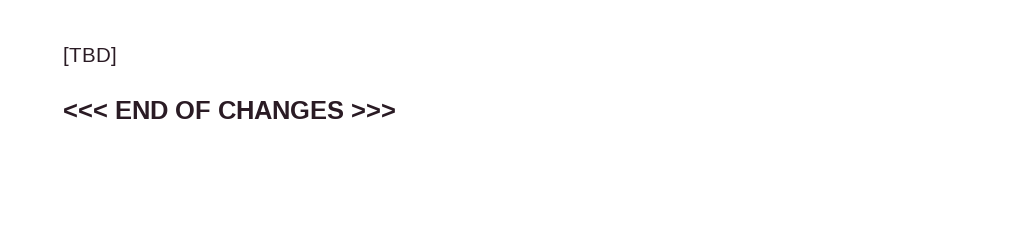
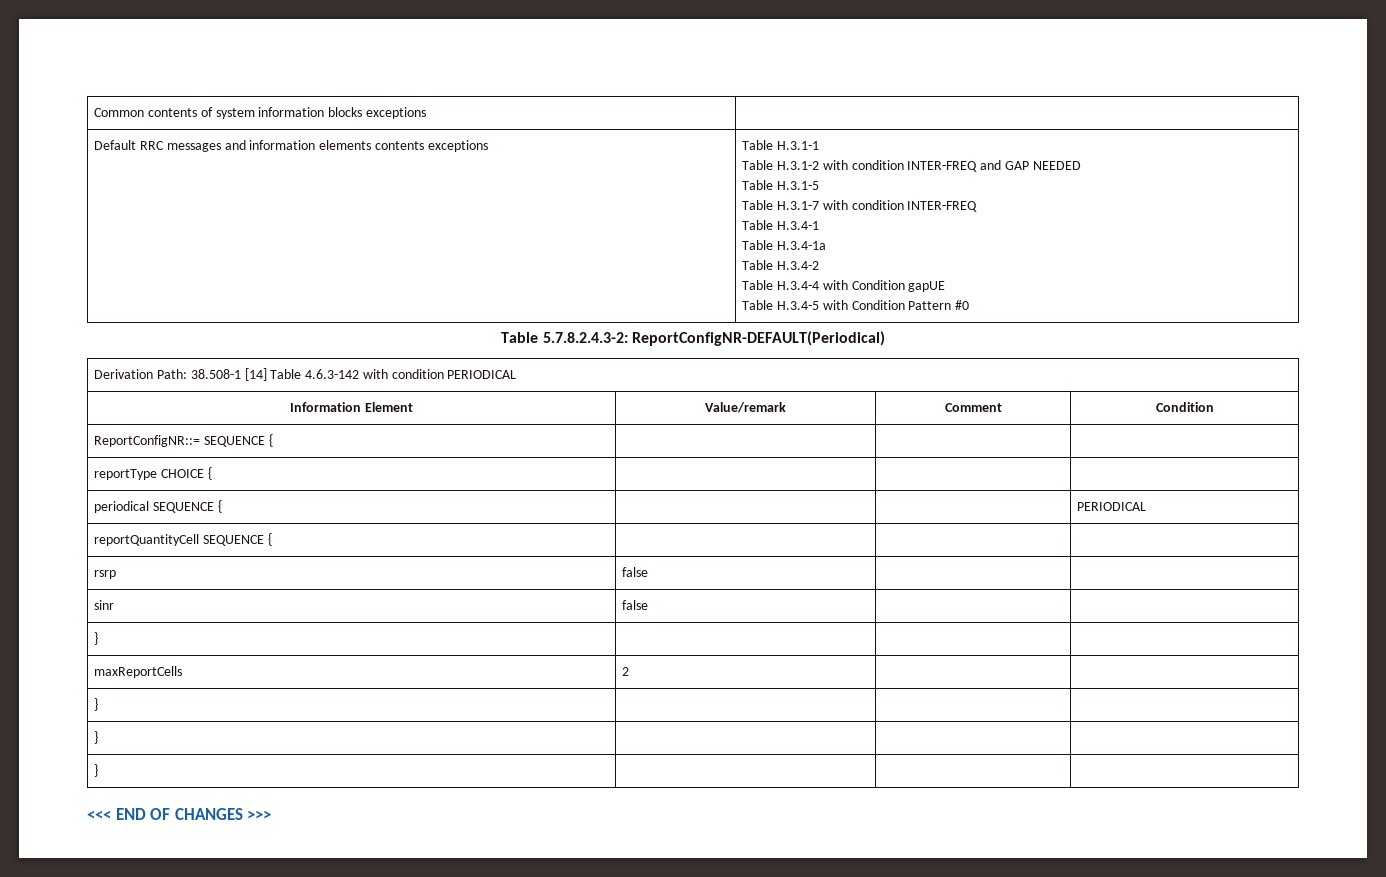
- [TBD]
+ Common contents of system information blocks exceptions |
+ Default RRC messages and information elements contents exceptions | Table H.3.1-1
+ Table H.3.1-2 with condition INTER-FREQ and GAP NEEDED
+ Table H.3.1-5
+ Table H.3.1-7 with condition INTER-FREQ
+ Table H.3.4-1
+ Table H.3.4-1a
+ Table H.3.4-2
+ Table H.3.4-4 with Condition gapUE
+ Table H.3.4-5 with Condition Pattern #0
+ Table 5.7.8.2.4.3-2: ReportConfigNR-DEFAULT(Periodical)
+ Derivation Path: 38.508-1 [14] Table 4.6.3-142 with condition PERIODICAL
+ Information Element | Value/remark | Comment | Condition
+ ReportConfigNR::= SEQUENCE { | | |
+ reportType CHOICE { | | |
+ periodical SEQUENCE { | | | PERIODICAL
+ reportQuantityCell SEQUENCE { | | |
+ rsrp | false | |
+ sinr | false | |
+ } | | |
+ maxReportCells | 2 | |
+ } | | |
+ } | | |
+ } | | |

